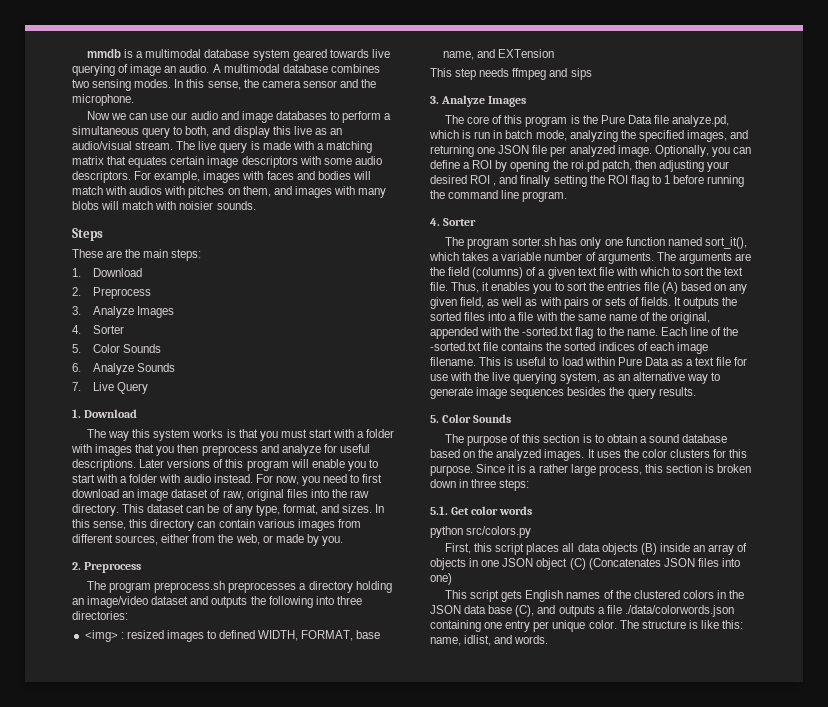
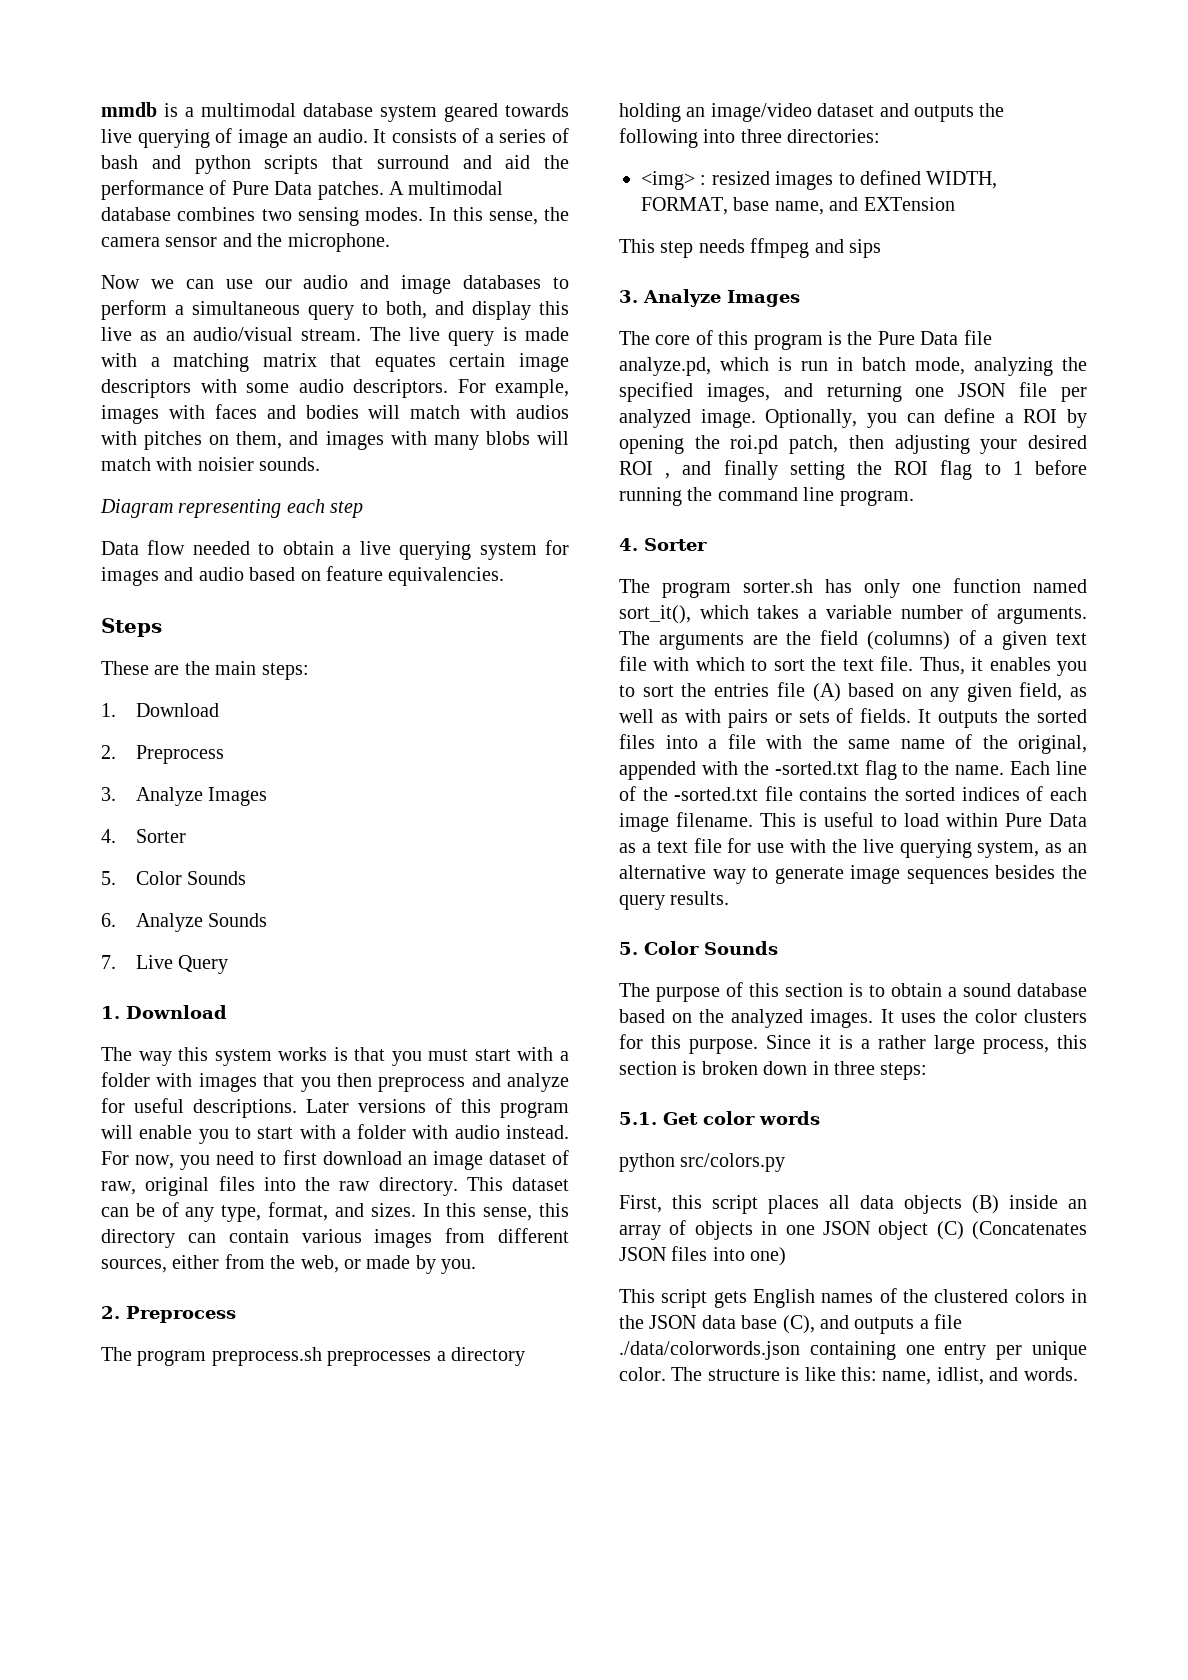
+ It consists of a series of bash and python scripts that surround and aid the performance of Pure Data patches.
+ Diagram representing each step
+ Data flow needed to obtain a live querying system for images and audio based on feature equivalencies.

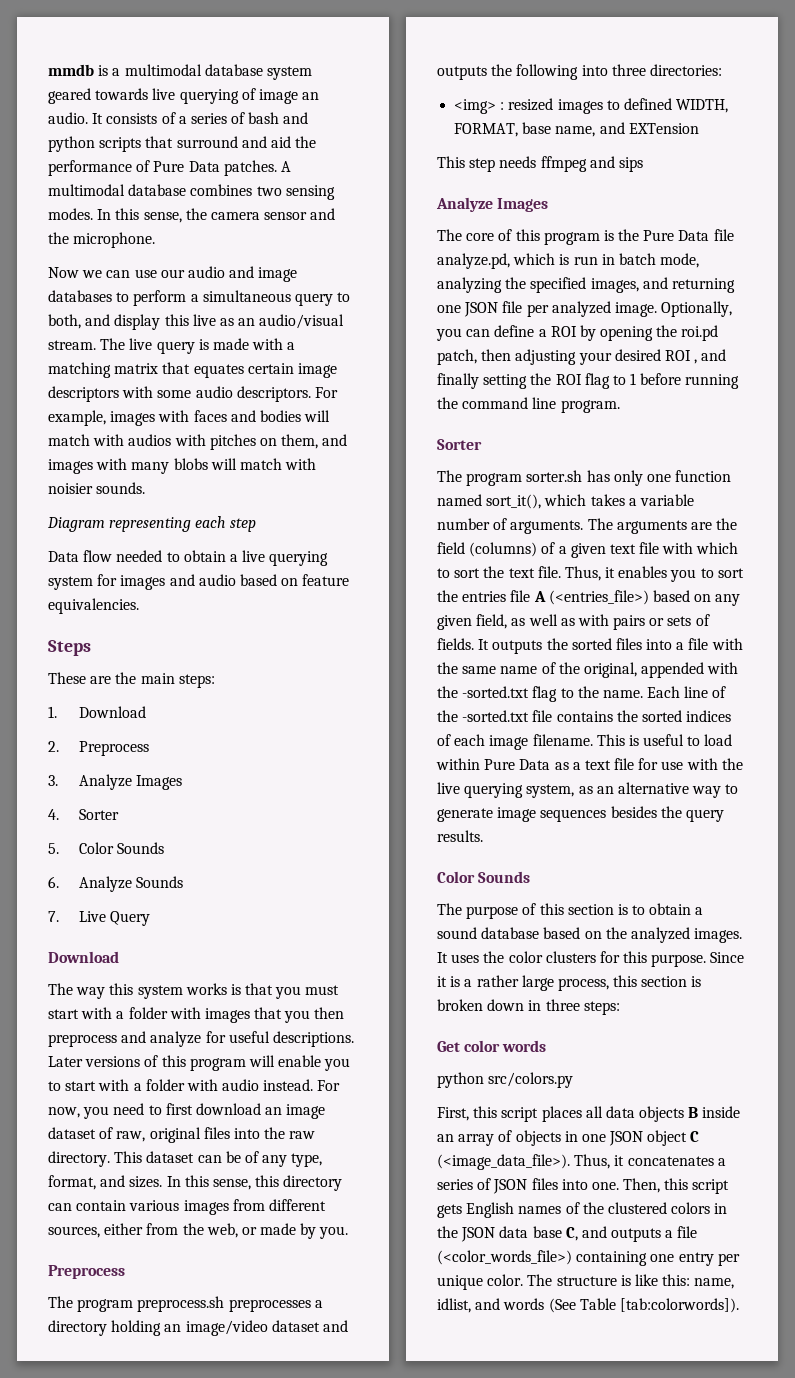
  7. Live Query
- 1. Download
+ Download
  In this sense, this directory can contain various images from different sources, either from the web, or made by you.
- 2. Preprocess
+ Preprocess
  This step needs ffmpeg and sips
- 3. Analyze Images
+ Analyze Images
  Optionally, you can define a ROI by opening the roi.pd patch, then adjusting your desired ROI , and finally setting the ROI flag to 1 before running the command line program.
- 4. Sorter
+ Sorter
- Thus, it enables you to sort the entries file (A) based on any given field, as well as with pairs or sets of fields.
+ Thus, it enables you to sort the entries file A (<entries_file>) based on any given field, as well as with pairs or sets of fields.
  This is useful to load within Pure Data as a text file for use with the live querying system, as an alternative way to generate image sequences besides the query results.
- 5. Color Sounds
+ Color Sounds
- 5.1. Get color words
+ Get color words
- First, this script places all data objects (B) inside an array of objects in one JSON object (C) (Concatenates JSON files into one)
- This script gets English names of the clustered colors in the JSON data base (C), and outputs a file ./data/colorwords.json containing one entry per unique color.
+ First, this script places all data objects B inside an array of objects in one JSON object C (<image_data_file>). Thus, it concatenates a series of JSON files into one. Then, this script gets English names of the clustered colors in the JSON data base C, and outputs a file (<color_words_file>) containing one entry per unique color.
- The structure is like this: name, idlist, and words.
+ The structure is like this: name, idlist, and words (See Table [tab:colorwords]).

